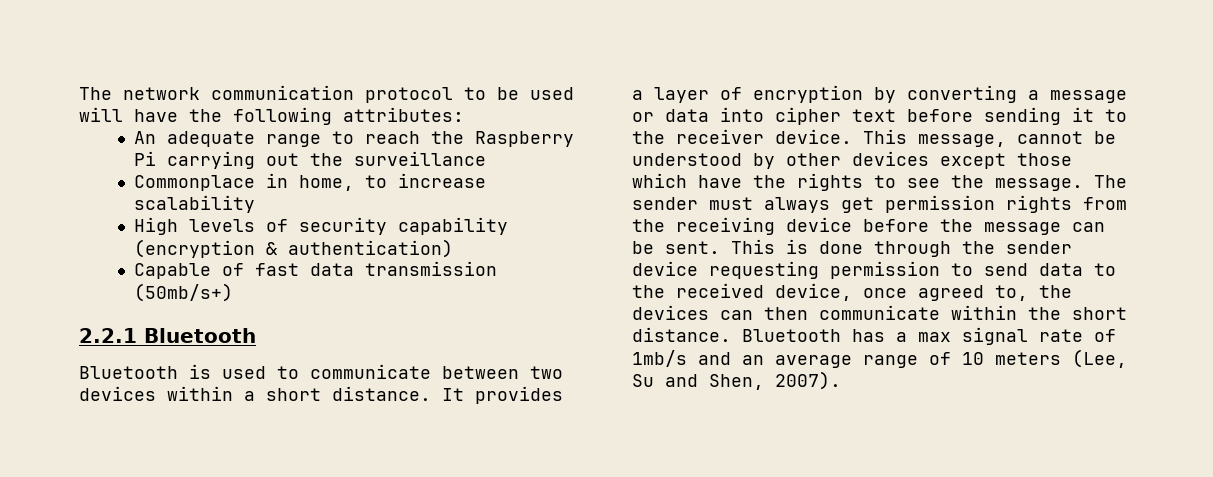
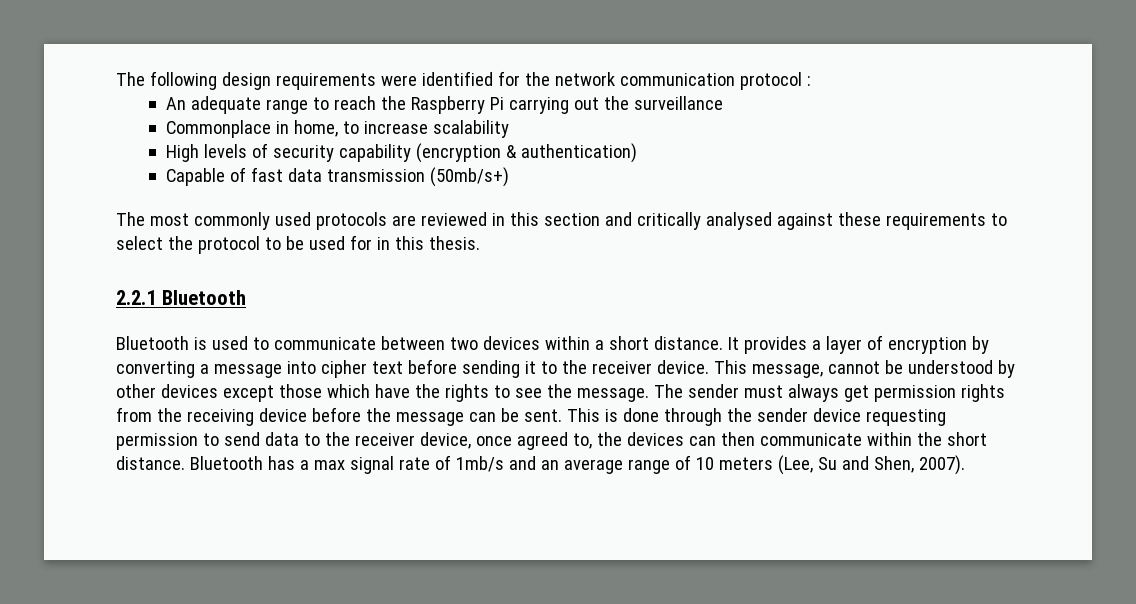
- The network communication protocol to be used will have the following attributes:
+ The following design requirements were identified for the network communication protocol :
+ The most commonly used protocols are reviewed in this section and critically analysed against these requirements to select the protocol to be used for in this thesis.
- It provides a layer of encryption by converting a message or data into cipher text before sending it to the receiver device.
+ It provides a layer of encryption by converting a message into cipher text before sending it to the receiver device.
- This is done through the sender device requesting permission to send data to the received device, once agreed to, the devices can then communicate within the short distance.
+ This is done through the sender device requesting permission to send data to the receiver device, once agreed to, the devices can then communicate within the short distance.

